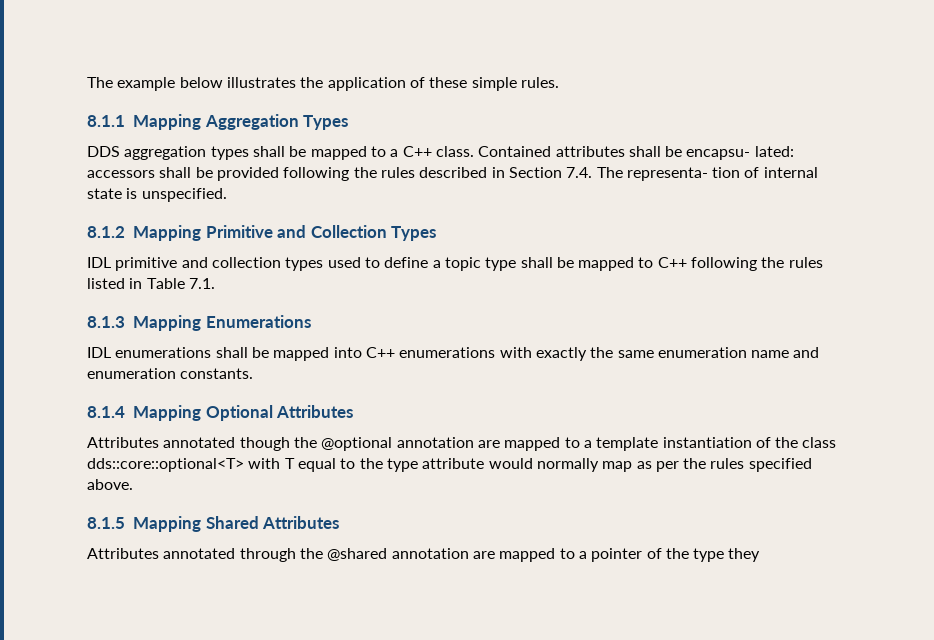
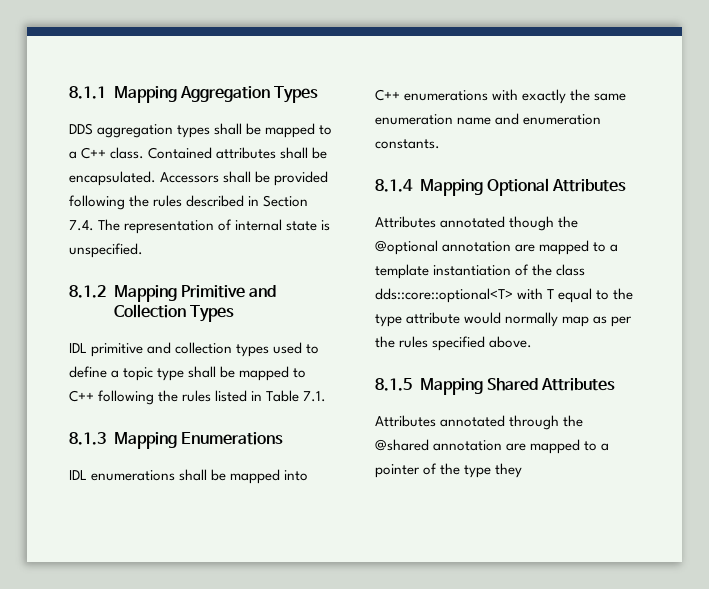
- The example below illustrates the application of these simple rules.
- Contained attributes shall be encapsu- lated: accessors shall be provided following the rules described in Section 7.4. The representa- tion of internal state is unspecified.
+ Contained attributes shall be encapsulated. Accessors shall be provided following the rules described in Section 7.4. The representation of internal state is unspecified.

